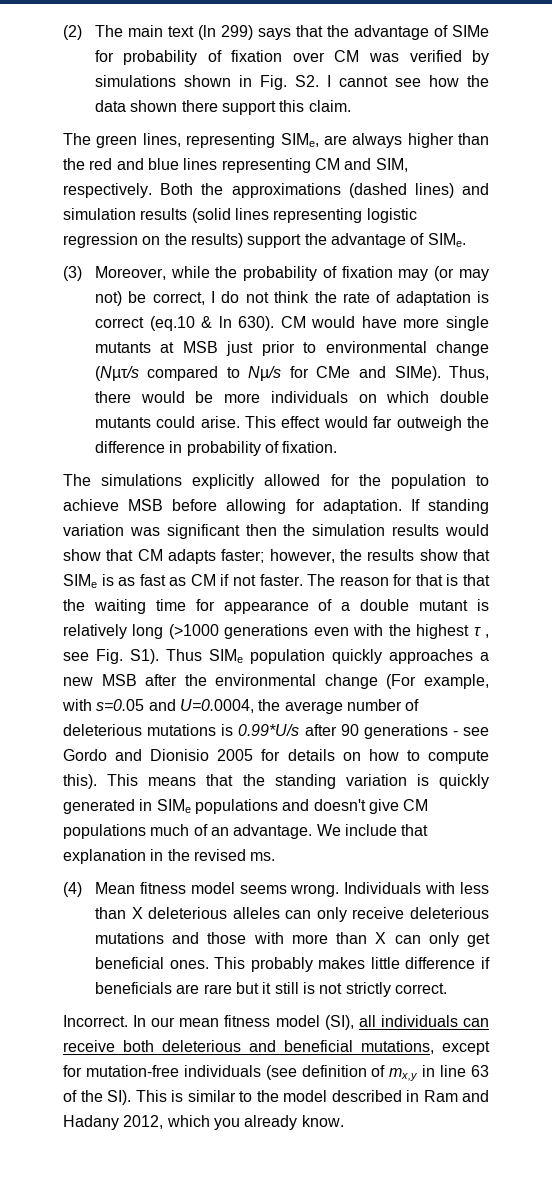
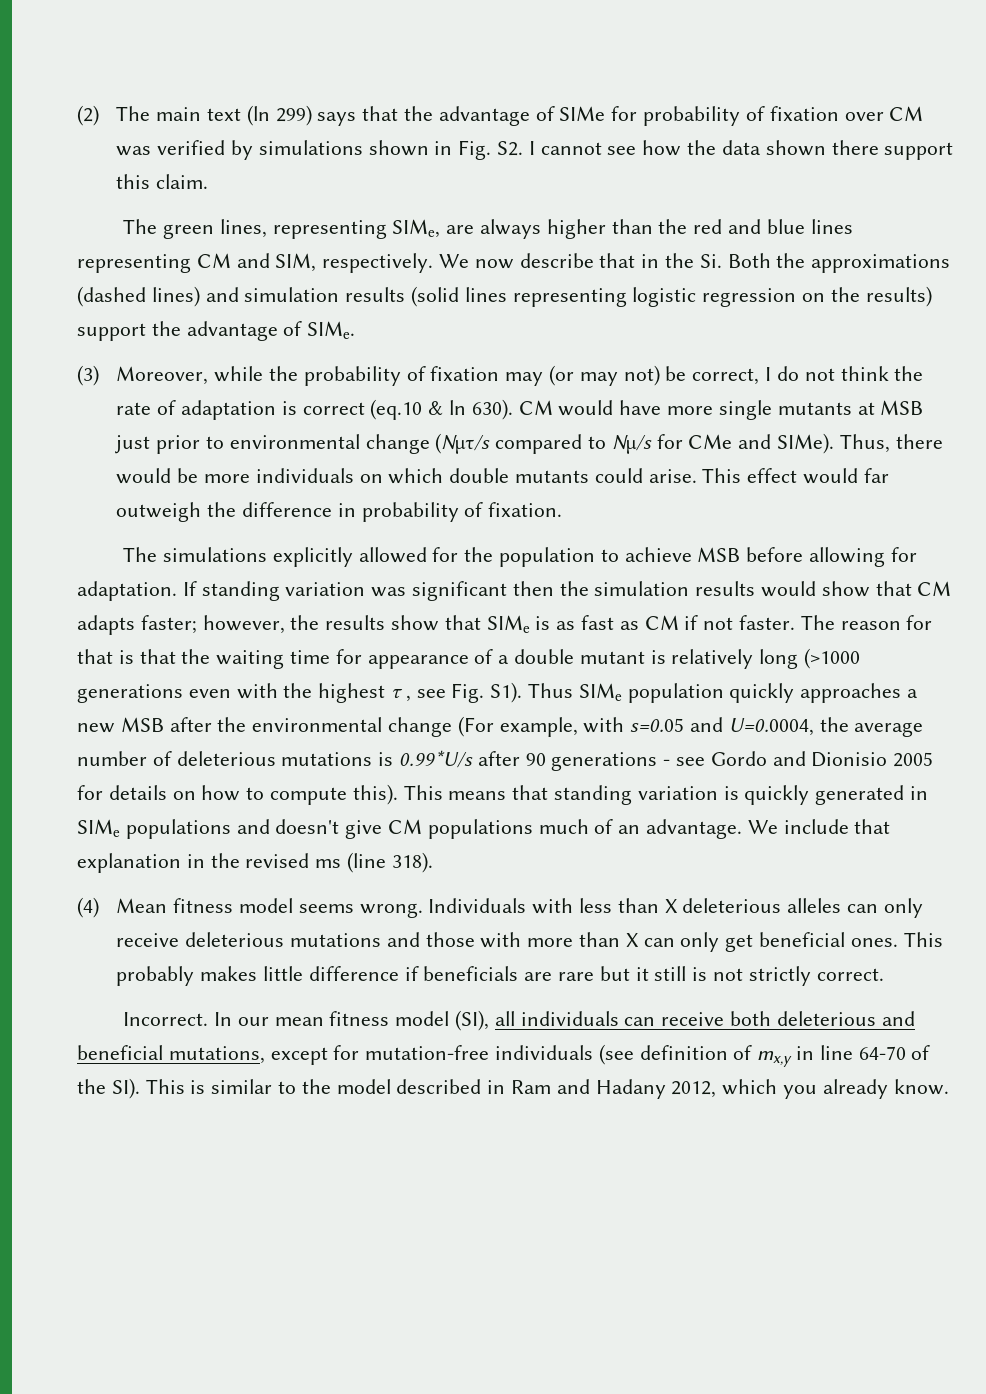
- Both the approximations (dashed lines) and simulation results (solid lines representing logistic regression on the results) support the advantage of SIMe.
+ We now describe that in the Si. Both the approximations (dashed lines) and simulation results (solid lines representing logistic regression on the results) support the advantage of SIMe.
- This means that the standing variation is quickly generated in SIMe populations and doesn't give CM populations much of an advantage.
+ This means that standing variation is quickly generated in SIMe populations and doesn't give CM populations much of an advantage.
- We include that explanation in the revised ms.
+ We include that explanation in the revised ms (line 318).
- In our mean fitness model (SI), all individuals can receive both deleterious and beneficial mutations, except for mutation-free individuals (see definition of mx,y in line 63 of the SI). This is similar to the model described in Ram and Hadany 2012, which you already know.
+ In our mean fitness model (SI), all individuals can receive both deleterious and beneficial mutations, except for mutation-free individuals (see definition of mx,y in line 64-70 of the SI). This is similar to the model described in Ram and Hadany 2012, which you already know.

